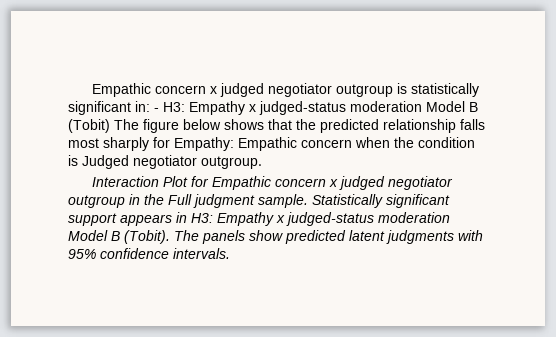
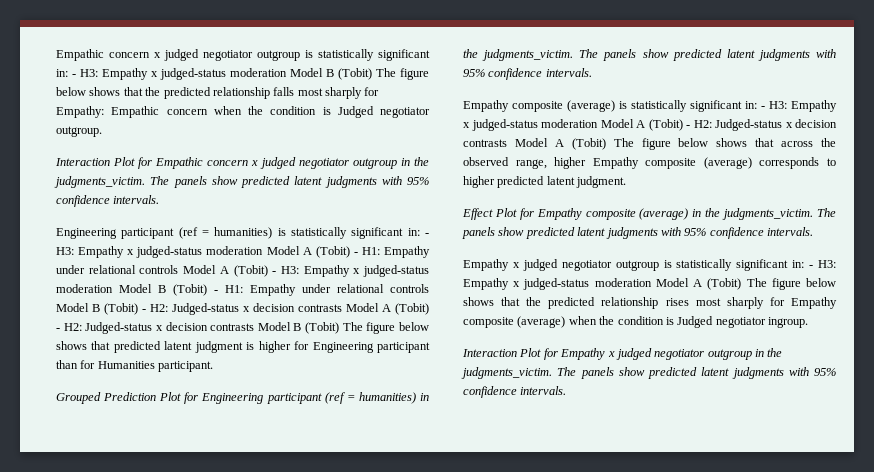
- Interaction Plot for Empathic concern x judged negotiator outgroup in the Full judgment sample. Statistically significant support appears in H3: Empathy x judged-status moderation Model B (Tobit).
+ Interaction Plot for Empathic concern x judged negotiator outgroup in the judgments_victim.
+ Engineering participant (ref = humanities) is statistically significant in: - H3: Empathy x judged-status moderation Model A (Tobit) - H1: Empathy under relational controls Model A (Tobit) - H3: Empathy x judged-status moderation Model B (Tobit) - H1: Empathy under relational controls Model B (Tobit) - H2: Judged-status x decision contrasts Model A (Tobit) - H2: Judged-status x decision contrasts Model B (Tobit) The figure below shows that predicted latent judgment is higher for Engineering participant than for Humanities participant.
+ Grouped Prediction Plot for Engineering participant (ref = humanities) in the judgments_victim. The panels show predicted latent judgments with 95% confidence intervals.
+ Empathy composite (average) is statistically significant in: - H3: Empathy x judged-status moderation Model A (Tobit) - H2: Judged-status x decision contrasts Model A (Tobit) The figure below shows that across the observed range, higher Empathy composite (average) corresponds to higher predicted latent judgment.
+ Effect Plot for Empathy composite (average) in the judgments_victim. The panels show predicted latent judgments with 95% confidence intervals.
+ Empathy x judged negotiator outgroup is statistically significant in: - H3: Empathy x judged-status moderation Model A (Tobit) The figure below shows that the predicted relationship rises most sharply for Empathy composite (average) when the condition is Judged negotiator ingroup.
+ Interaction Plot for Empathy x judged negotiator outgroup in the judgments_victim. The panels show predicted latent judgments with 95% confidence intervals.

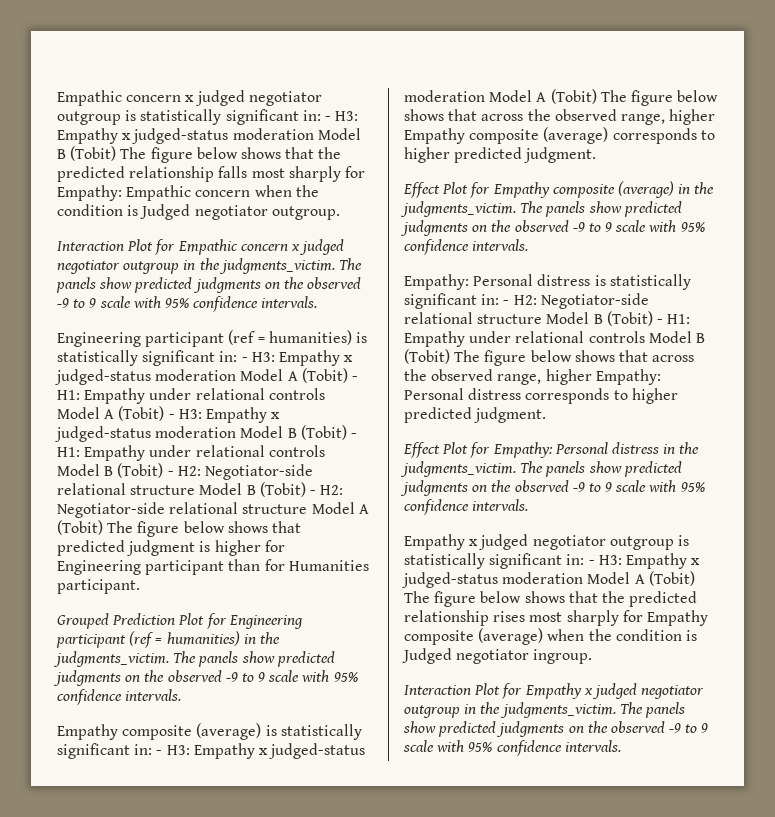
- Interaction Plot for Empathic concern x judged negotiator outgroup in the judgments_victim. The panels show predicted latent judgments with 95% confidence intervals.
+ Interaction Plot for Empathic concern x judged negotiator outgroup in the judgments_victim. The panels show predicted judgments on the observed -9 to 9 scale with 95% confidence intervals.
- Judged-status x decision contrasts Model A (Tobit) - H2: Judged-status x decision contrasts Model B (Tobit) The figure below shows that predicted latent judgment is higher for Engineering participant than for Humanities participant.
+ Negotiator-side relational structure Model B (Tobit) - H2: Negotiator-side relational structure Model A (Tobit) The figure below shows that predicted judgment is higher for Engineering participant than for Humanities participant.
- Grouped Prediction Plot for Engineering participant (ref = humanities) in the judgments_victim. The panels show predicted latent judgments with 95% confidence intervals.
+ Grouped Prediction Plot for Engineering participant (ref = humanities) in the judgments_victim. The panels show predicted judgments on the observed -9 to 9 scale with 95% confidence intervals.
- Empathy composite (average) is statistically significant in: - H3: Empathy x judged-status moderation Model A (Tobit) - H2: Judged-status x decision contrasts Model A (Tobit) The figure below shows that across the observed range, higher Empathy composite (average) corresponds to higher predicted latent judgment.
+ Empathy composite (average) is statistically significant in: - H3: Empathy x judged-status moderation Model A (Tobit) The figure below shows that across the observed range, higher Empathy composite (average) corresponds to higher predicted judgment.
- Effect Plot for Empathy composite (average) in the judgments_victim. The panels show predicted latent judgments with 95% confidence intervals.
+ Effect Plot for Empathy composite (average) in the judgments_victim. The panels show predicted judgments on the observed -9 to 9 scale with 95% confidence intervals.
+ Empathy: Personal distress is statistically significant in: - H2: Negotiator-side relational structure Model B (Tobit) - H1: Empathy under relational controls Model B (Tobit) The figure below shows that across the observed range, higher Empathy: Personal distress corresponds to higher predicted judgment.
+ Effect Plot for Empathy: Personal distress in the judgments_victim. The panels show predicted judgments on the observed -9 to 9 scale with 95% confidence intervals.
- Interaction Plot for Empathy x judged negotiator outgroup in the judgments_victim. The panels show predicted latent judgments with 95% confidence intervals.
+ Interaction Plot for Empathy x judged negotiator outgroup in the judgments_victim. The panels show predicted judgments on the observed -9 to 9 scale with 95% confidence intervals.

